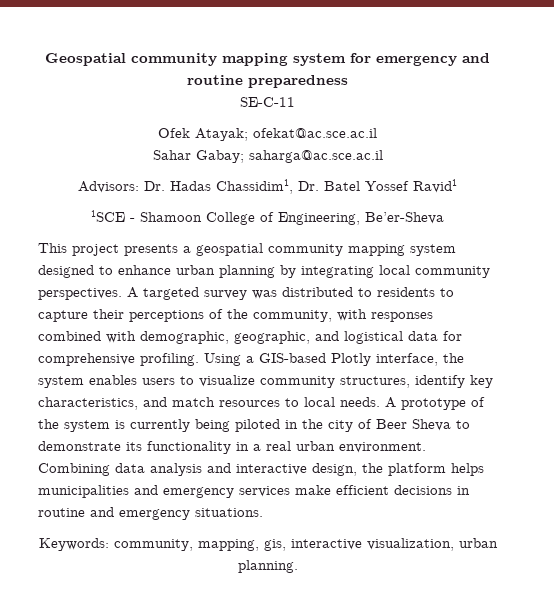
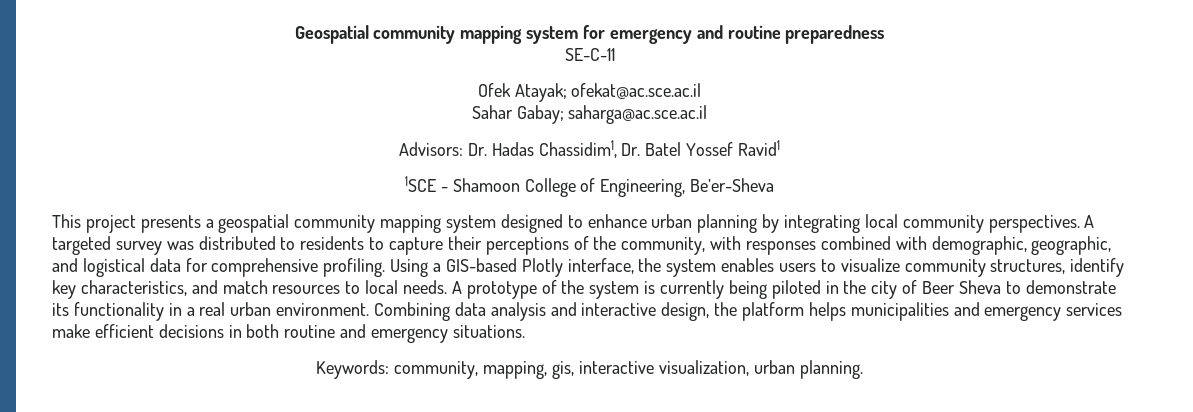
- Combining data analysis and interactive design, the platform helps municipalities and emergency services make efficient decisions in routine and emergency situations.
+ Combining data analysis and interactive design, the platform helps municipalities and emergency services make efficient decisions in both routine and emergency situations.

